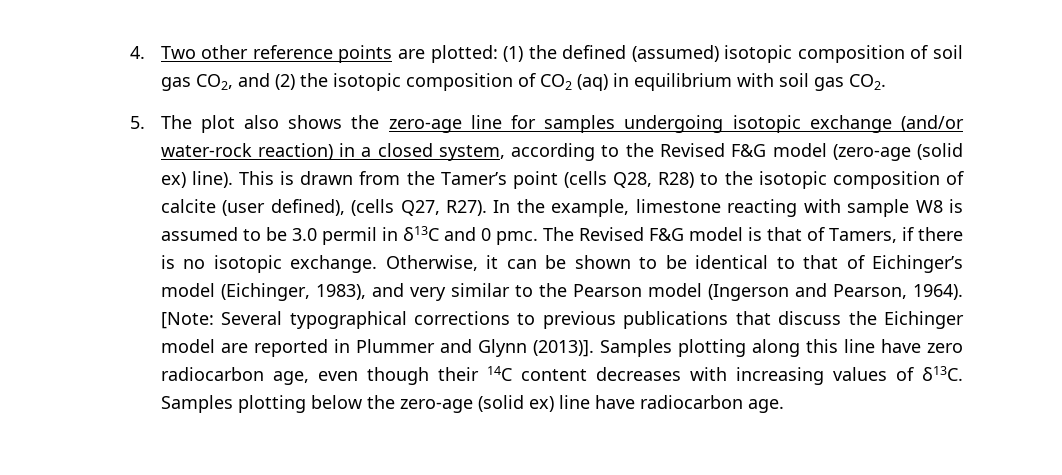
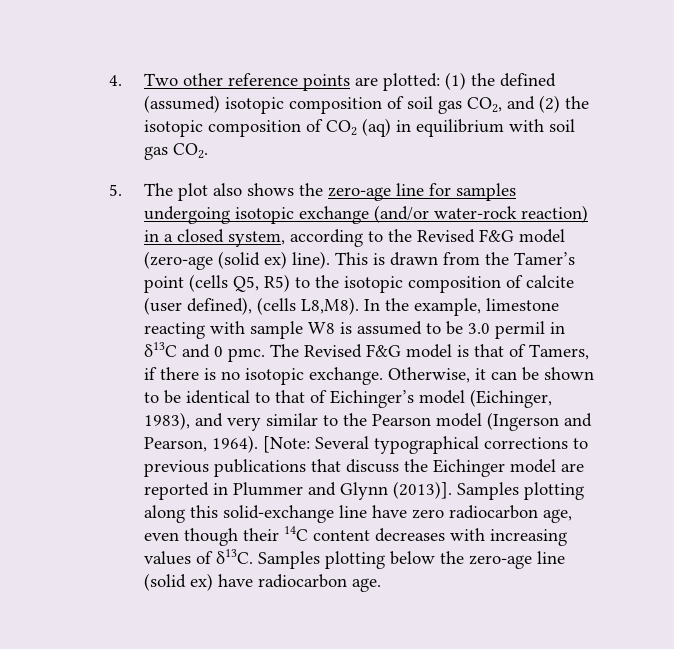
- This is drawn from the Tamer’s point (cells Q28, R28) to the isotopic composition of calcite (user defined), (cells Q27, R27).
+ This is drawn from the Tamer’s point (cells Q5, R5) to the isotopic composition of calcite (user defined), (cells L8,M8).
- Samples plotting along this line have zero radiocarbon age, even though their 14C content decreases with increasing values of δ13C.
+ Samples plotting along this solid-exchange line have zero radiocarbon age, even though their 14C content decreases with increasing values of δ13C.
- Samples plotting below the zero-age (solid ex) line have radiocarbon age.
+ Samples plotting below the zero-age line (solid ex) have radiocarbon age.

